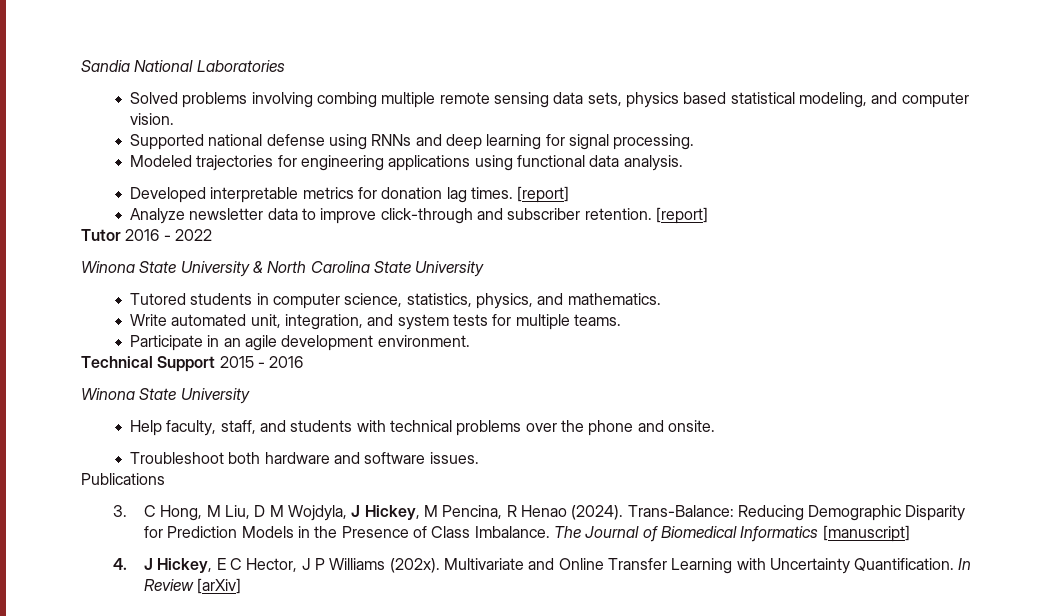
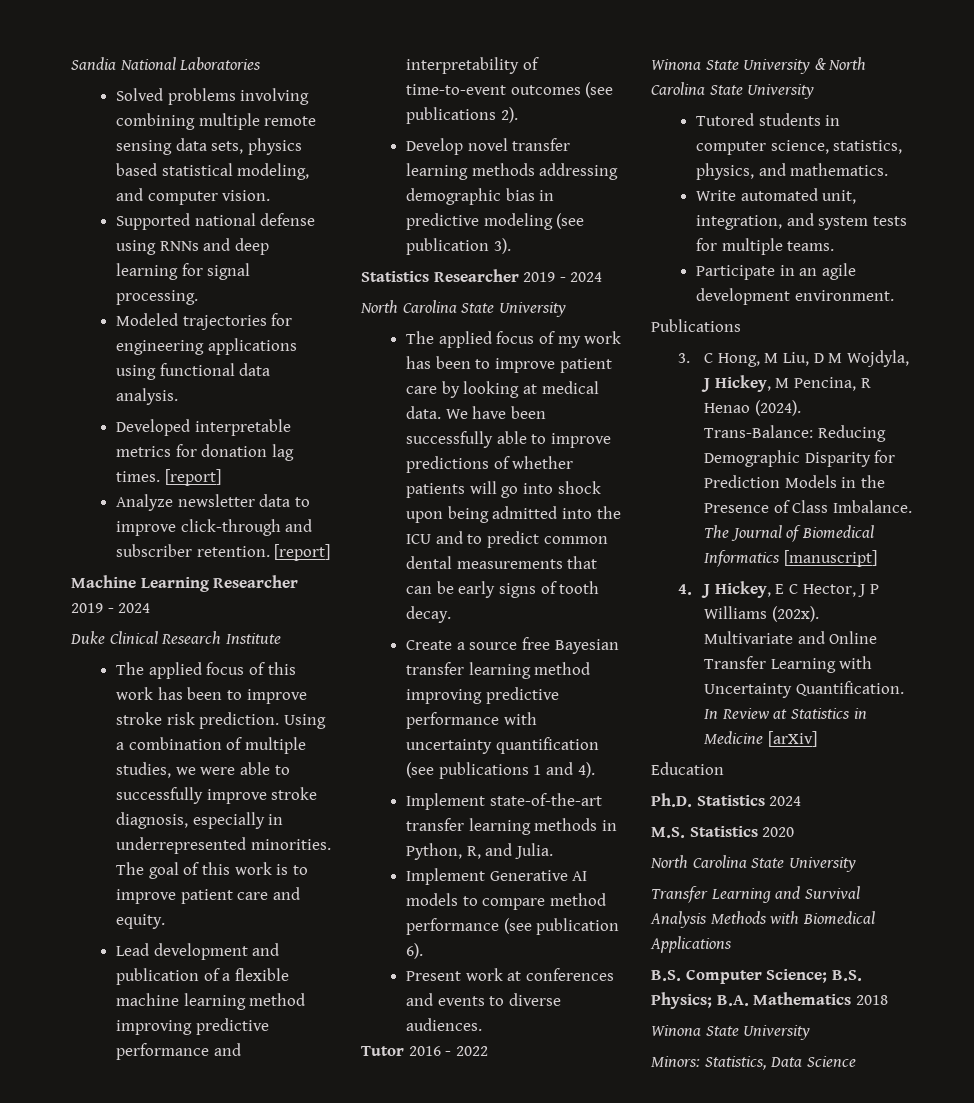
- Solved problems involving combing multiple remote sensing data sets, physics based statistical modeling, and computer vision.
+ Solved problems involving combining multiple remote sensing data sets, physics based statistical modeling, and computer vision.
+ Machine Learning Researcher 2019 - 2024
+ Duke Clinical Research Institute
+ The applied focus of this work has been to improve stroke risk prediction. Using a combination of multiple studies, we were able to successfully improve stroke diagnosis, especially in underrepresented minorities. The goal of this work is to improve patient care and equity.
+ Lead development and publication of a flexible machine learning method improving predictive performance and interpretability of time-to-event outcomes (see publications 2).
+ Develop novel transfer learning methods addressing demographic bias in predictive modeling (see publication 3).
+ Statistics Researcher 2019 - 2024
+ North Carolina State University
+ The applied focus of my work has been to improve patient care by looking at medical data. We have been successfully able to improve predictions of whether patients will go into shock upon being admitted into the ICU and to predict common dental measurements that can be early signs of tooth decay.
+ Create a source free Bayesian transfer learning method improving predictive performance with uncertainty quantification (see publications 1 and 4).
+ Implement state-of-the-art transfer learning methods in Python, R, and Julia.
+ Implement Generative AI models to compare method performance (see publication 6).
+ Present work at conferences and events to diverse audiences.
- Technical Support 2015 - 2016
- Winona State University
- Help faculty, staff, and students with technical problems over the phone and onsite.
- Troubleshoot both hardware and software issues.
- In Review [arXiv]
+ In Review at Statistics in Medicine [arXiv]
+ Education
+ Ph.D. Statistics 2024
+ M.S. Statistics 2020
+ North Carolina State University
+ Transfer Learning and Survival Analysis Methods with Biomedical Applications
+ B.S. Computer Science; B.S. Physics; B.A. Mathematics 2018
+ Winona State University
+ Minors: Statistics, Data Science

